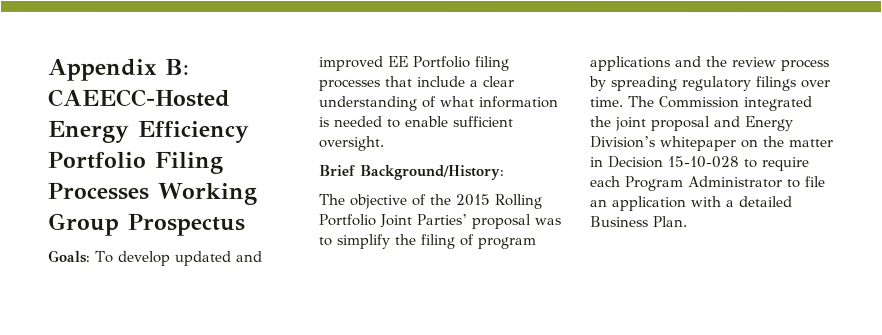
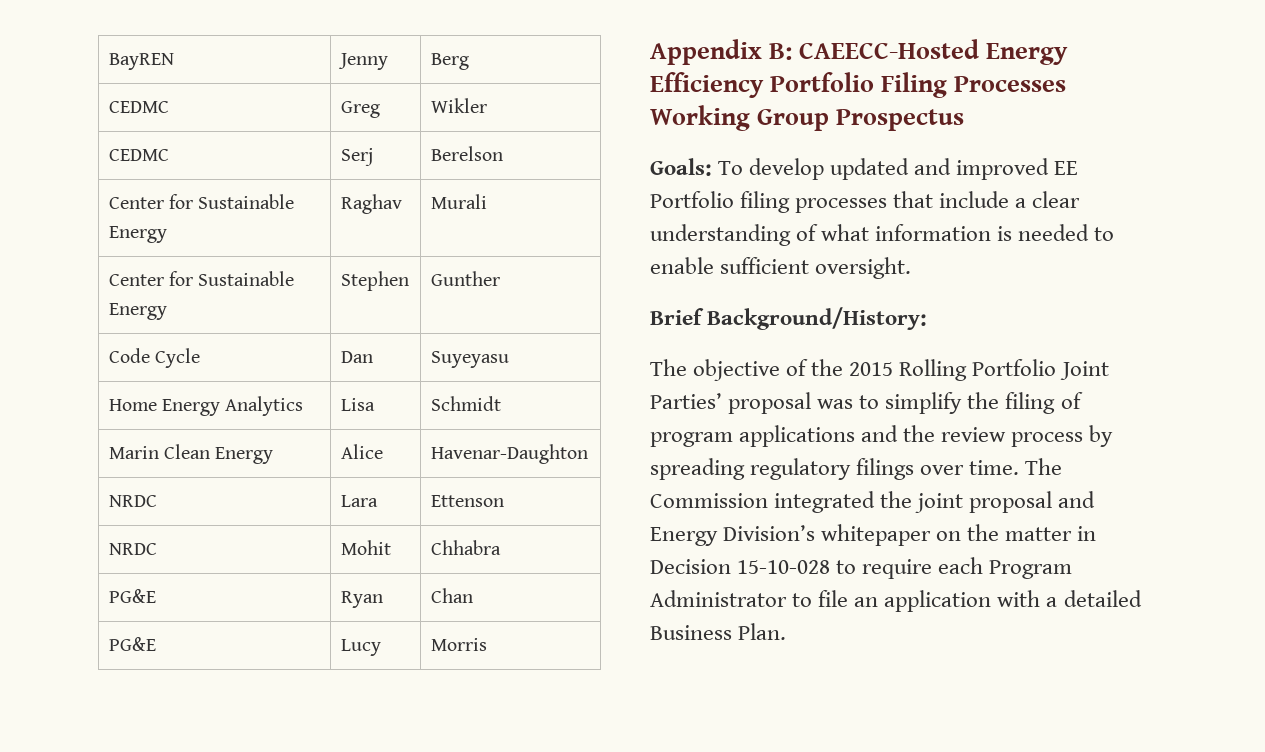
+ BayREN | Jenny | Berg
+ CEDMC | Greg | Wikler
+ CEDMC | Serj | Berelson
+ Center for Sustainable Energy | Raghav | Murali
+ Center for Sustainable Energy | Stephen | Gunther
+ Code Cycle | Dan | Suyeyasu
+ Home Energy Analytics | Lisa | Schmidt
+ Marin Clean Energy | Alice | Havenar-Daughton
+ NRDC | Lara | Ettenson
+ NRDC | Mohit | Chhabra
+ PG&E | Ryan | Chan
+ PG&E | Lucy | Morris

